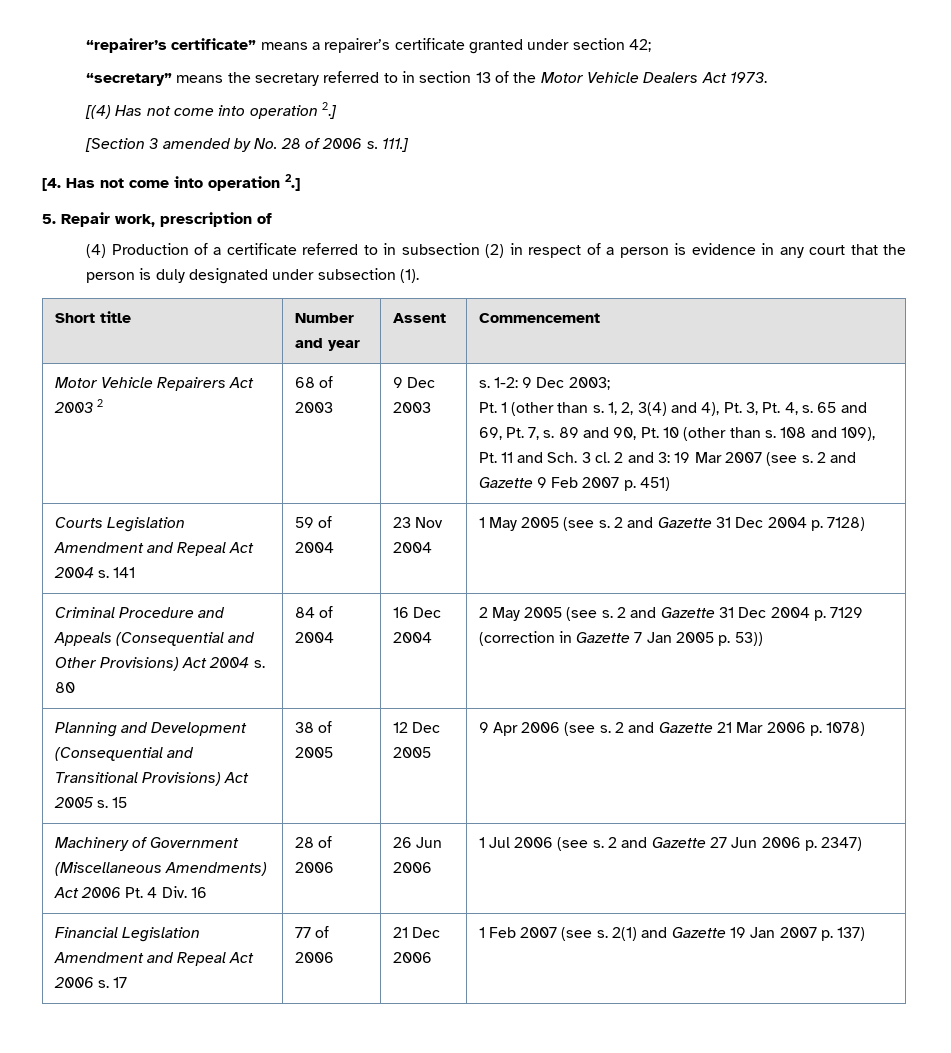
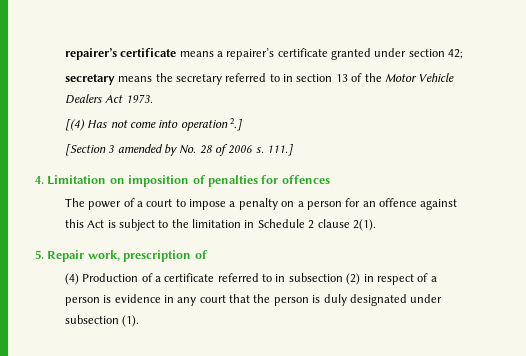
- “repairer’s certificate” means a repairer’s certificate granted under section 42;
+ repairer’s certificate means a repairer’s certificate granted under section 42;
- “secretary” means the secretary referred to in section 13 of the Motor Vehicle Dealers Act 1973.
+ secretary means the secretary referred to in section 13 of the Motor Vehicle Dealers Act 1973.
- [4. Has not come into operation 2.]
+ 4. Limitation on imposition of penalties for offences
+ The power of a court to impose a penalty on a person for an offence against this Act is subject to the limitation in Schedule 2 clause 2(1).
- Short title | Number and year | Assent | Commencement
- Motor Vehicle Repairers Act 2003 2 | 68 of 2003 | 9 Dec 2003 | s. 1-2: 9 Dec 2003;
- Pt. 1 (other than s. 1, 2, 3(4) and 4), Pt. 3, Pt. 4, s. 65 and 69, Pt. 7, s. 89 and 90, Pt. 10 (other than s. 108 and 109), Pt. 11 and Sch. 3 cl. 2 and 3: 19 Mar 2007 (see s. 2 and Gazette 9 Feb 2007 p. 451)
- Courts Legislation Amendment and Repeal Act 2004 s. 141 | 59 of 2004 | 23 Nov 2004 | 1 May 2005 (see s. 2 and Gazette 31 Dec 2004 p. 7128)
- Criminal Procedure and Appeals (Consequential and Other Provisions) Act 2004 s. 80 | 84 of 2004 | 16 Dec 2004 | 2 May 2005 (see s. 2 and Gazette 31 Dec 2004 p. 7129 (correction in Gazette 7 Jan 2005 p. 53))
- Planning and Development (Consequential and Transitional Provisions) Act 2005 s. 15 | 38 of 2005 | 12 Dec 2005 | 9 Apr 2006 (see s. 2 and Gazette 21 Mar 2006 p. 1078)
- Machinery of Government (Miscellaneous Amendments) Act 2006 Pt. 4 Div. 16 | 28 of 2006 | 26 Jun 2006 | 1 Jul 2006 (see s. 2 and Gazette 27 Jun 2006 p. 2347)
- Financial Legislation Amendment and Repeal Act 2006 s. 17 | 77 of 2006 | 21 Dec 2006 | 1 Feb 2007 (see s. 2(1) and Gazette 19 Jan 2007 p. 137)

